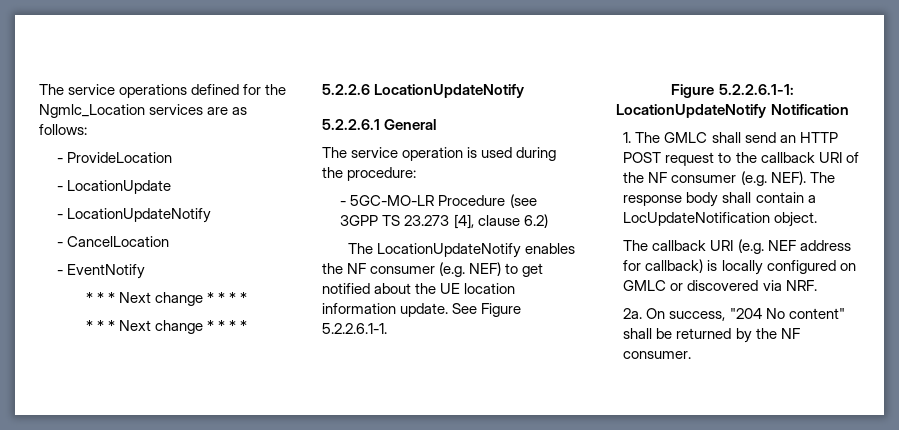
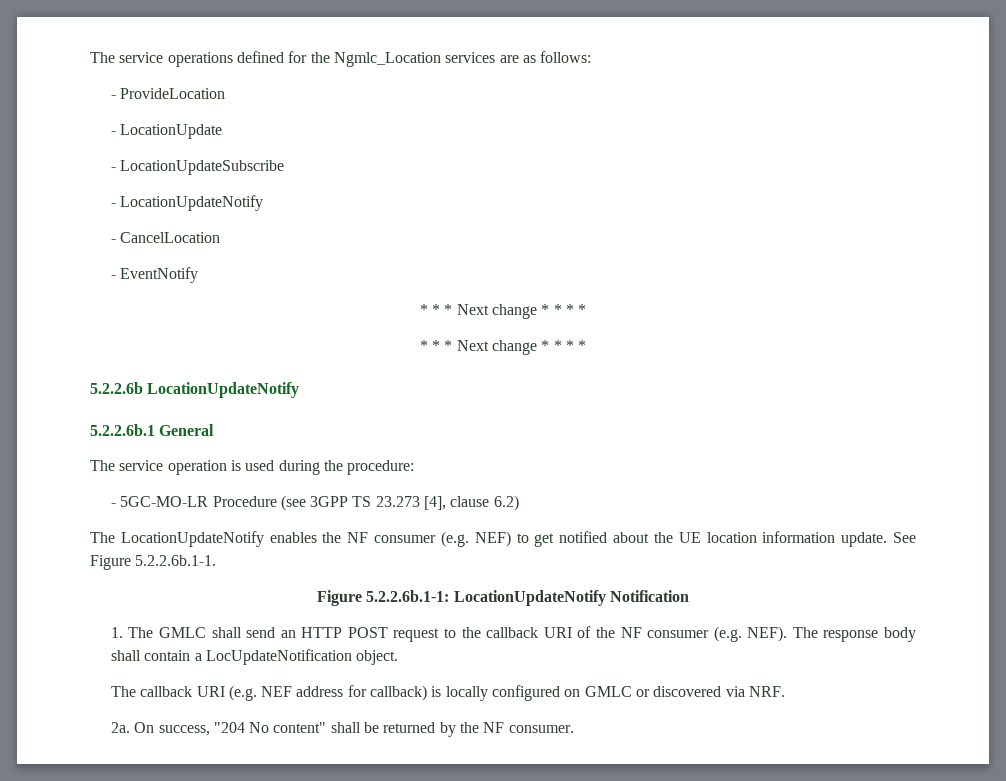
+ - LocationUpdateSubscribe
- 5.2.2.6 LocationUpdateNotify
- 5.2.2.6.1 General
+ 5.2.2.6b LocationUpdateNotify
+ 5.2.2.6b.1 General
- See Figure 5.2.2.6.1-1.
- Figure 5.2.2.6.1-1: LocationUpdateNotify Notification
+ See Figure 5.2.2.6b.1-1.
+ Figure 5.2.2.6b.1-1: LocationUpdateNotify Notification

